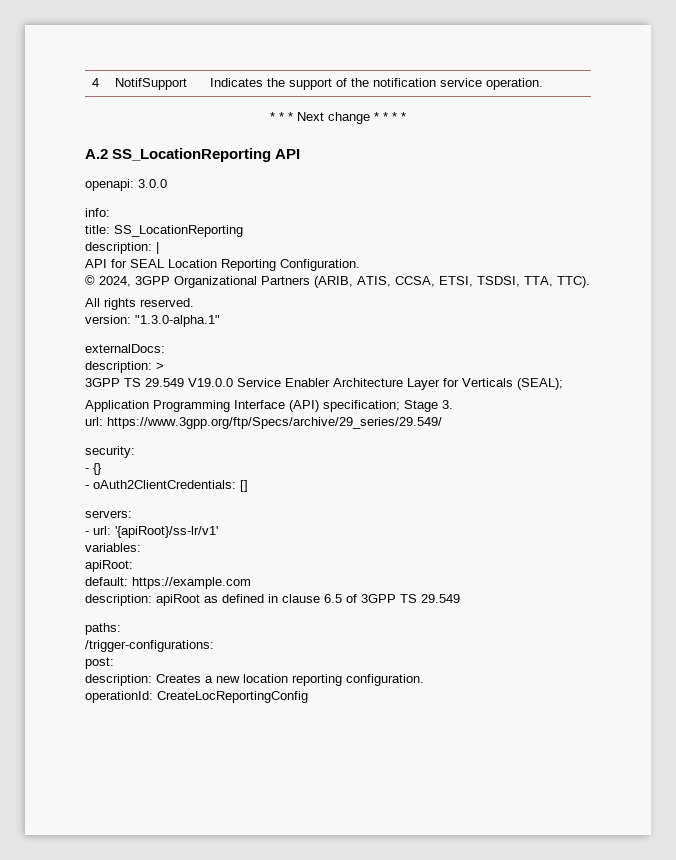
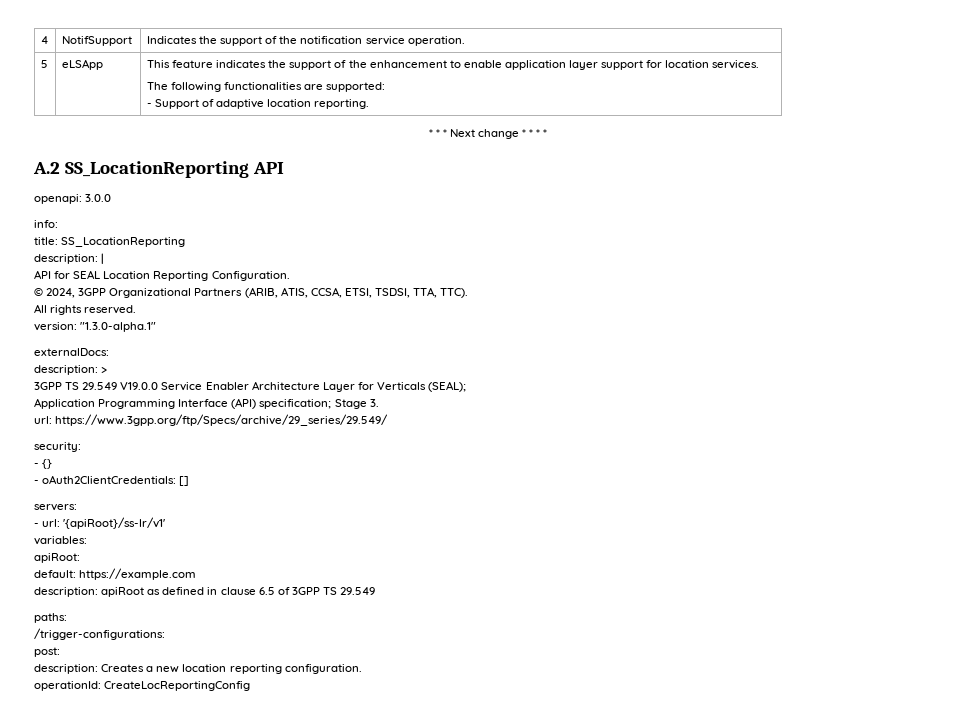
+ 5 | eLSApp | This feature indicates the support of the enhancement to enable application layer support for location services.
+ The following functionalities are supported:
+ - Support of adaptive location reporting.

